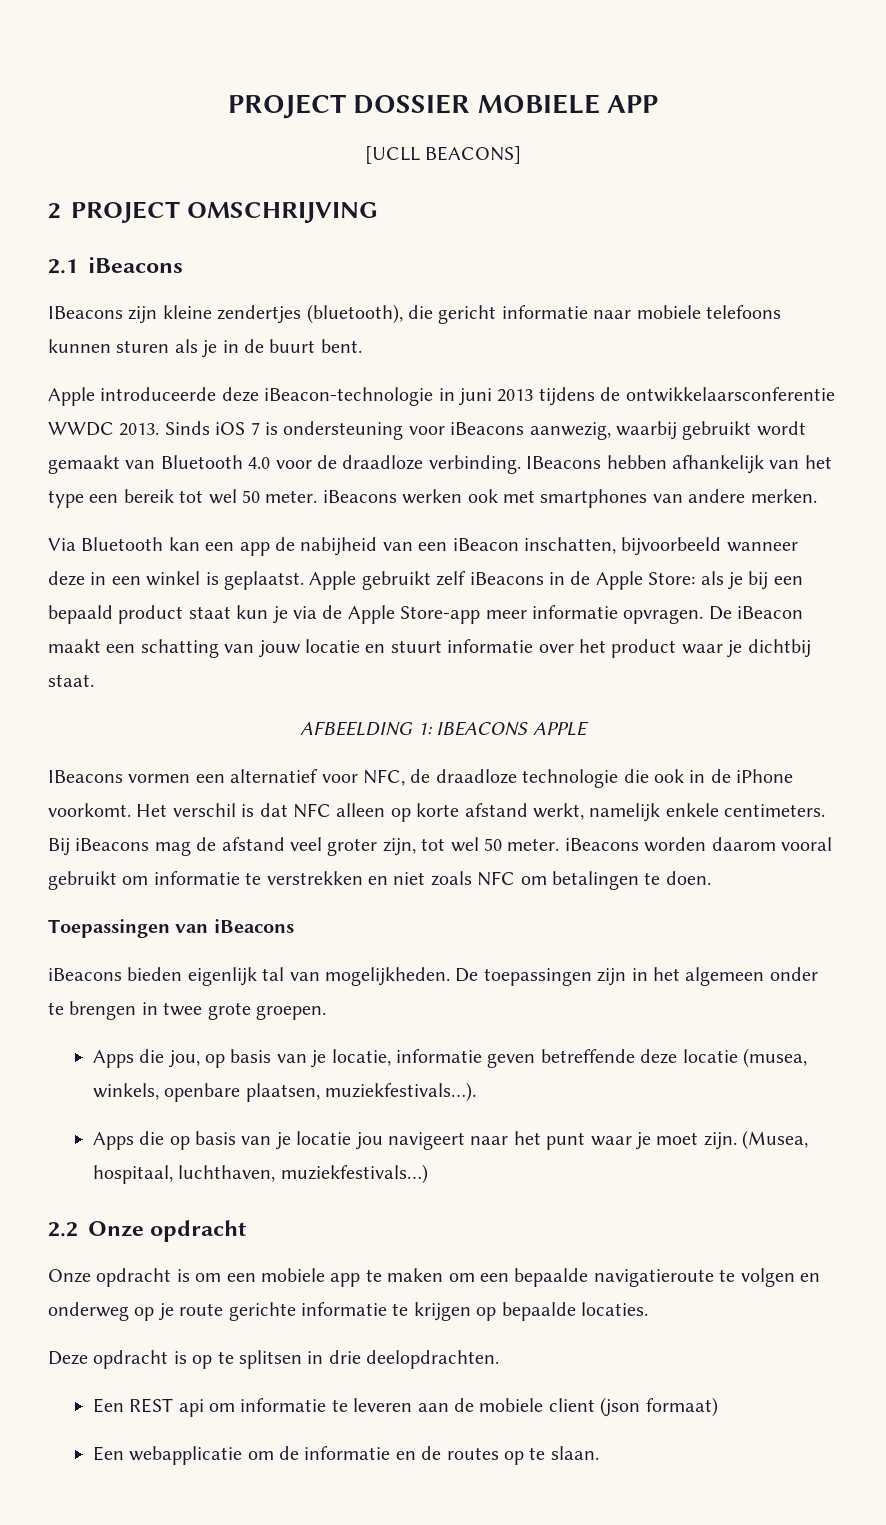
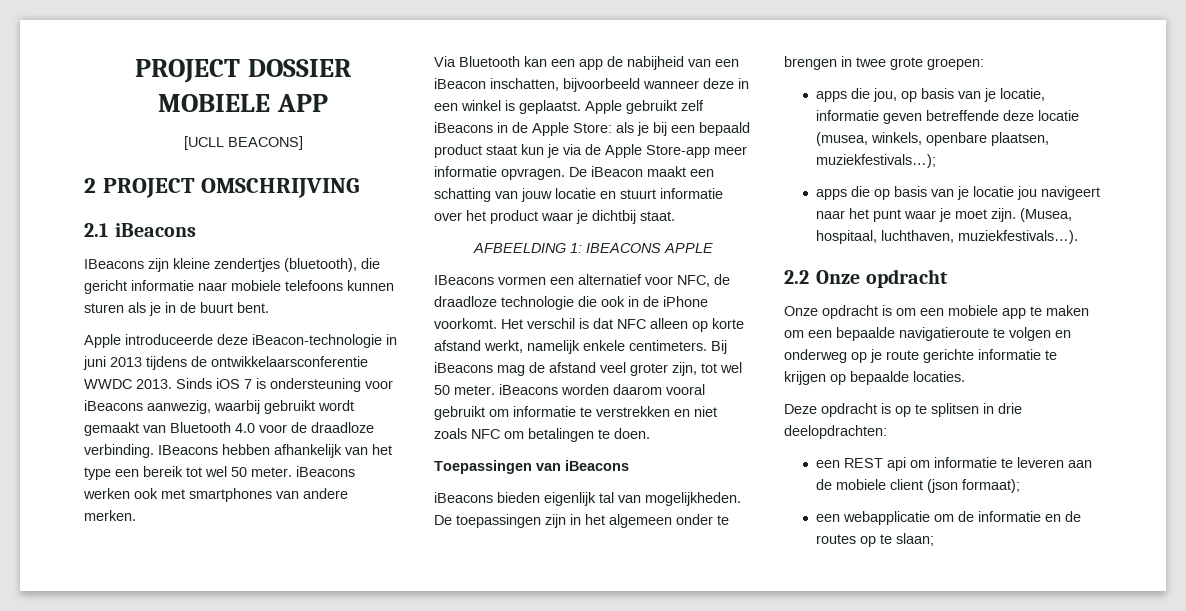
- De toepassingen zijn in het algemeen onder te brengen in twee grote groepen.
- Apps die jou, op basis van je locatie, informatie geven betreffende deze locatie (musea, winkels, openbare plaatsen, muziekfestivals…).
- Apps die op basis van je locatie jou navigeert naar het punt waar je moet zijn.
+ De toepassingen zijn in het algemeen onder te brengen in twee grote groepen:
+ apps die jou, op basis van je locatie, informatie geven betreffende deze locatie (musea, winkels, openbare plaatsen, muziekfestivals…);
+ apps die op basis van je locatie jou navigeert naar het punt waar je moet zijn.
- (Musea, hospitaal, luchthaven, muziekfestivals…)
+ (Musea, hospitaal, luchthaven, muziekfestivals…).
- Deze opdracht is op te splitsen in drie deelopdrachten.
- Een REST api om informatie te leveren aan de mobiele client (json formaat)
- Een webapplicatie om de informatie en de routes op te slaan.
+ Deze opdracht is op te splitsen in drie deelopdrachten:
+ een REST api om informatie te leveren aan de mobiele client (json formaat);
+ een webapplicatie om de informatie en de routes op te slaan;

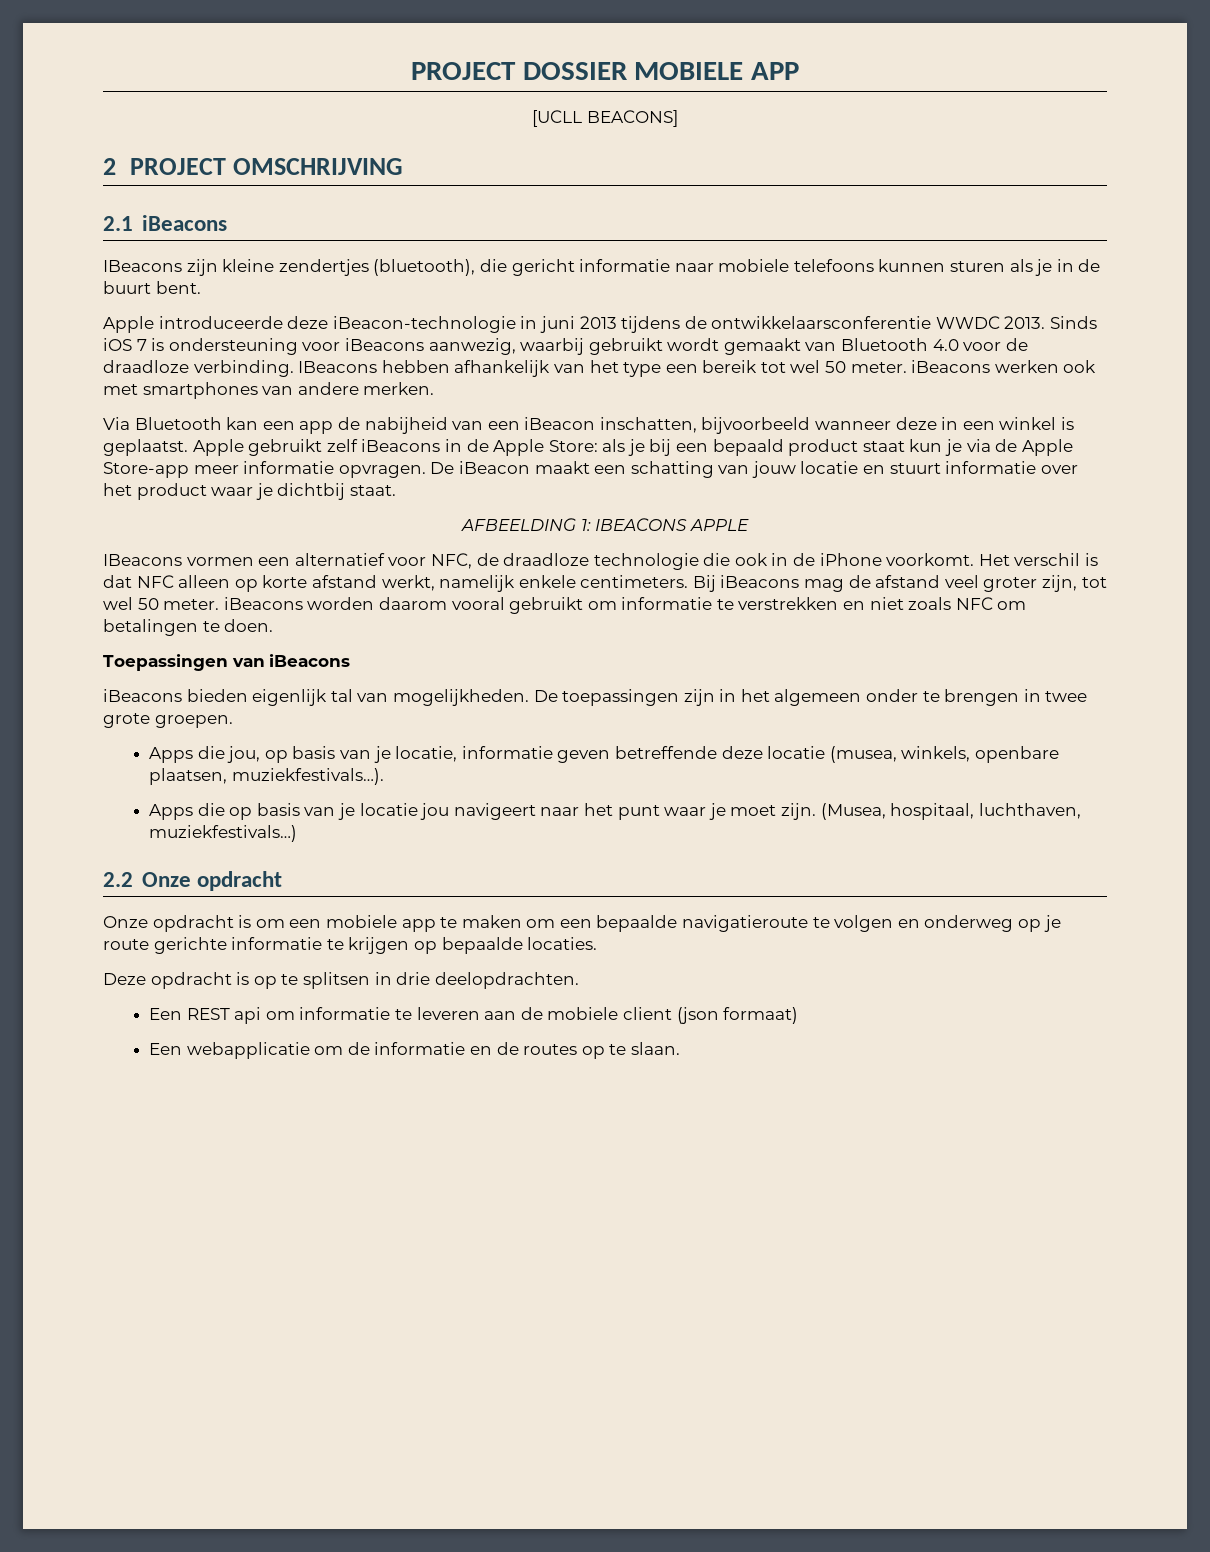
- De toepassingen zijn in het algemeen onder te brengen in twee grote groepen:
- apps die jou, op basis van je locatie, informatie geven betreffende deze locatie (musea, winkels, openbare plaatsen, muziekfestivals…);
- apps die op basis van je locatie jou navigeert naar het punt waar je moet zijn.
+ De toepassingen zijn in het algemeen onder te brengen in twee grote groepen.
+ Apps die jou, op basis van je locatie, informatie geven betreffende deze locatie (musea, winkels, openbare plaatsen, muziekfestivals…).
+ Apps die op basis van je locatie jou navigeert naar het punt waar je moet zijn.
- (Musea, hospitaal, luchthaven, muziekfestivals…).
+ (Musea, hospitaal, luchthaven, muziekfestivals…)
- Deze opdracht is op te splitsen in drie deelopdrachten:
- een REST api om informatie te leveren aan de mobiele client (json formaat);
- een webapplicatie om de informatie en de routes op te slaan;
+ Deze opdracht is op te splitsen in drie deelopdrachten.
+ Een REST api om informatie te leveren aan de mobiele client (json formaat)
+ Een webapplicatie om de informatie en de routes op te slaan.

